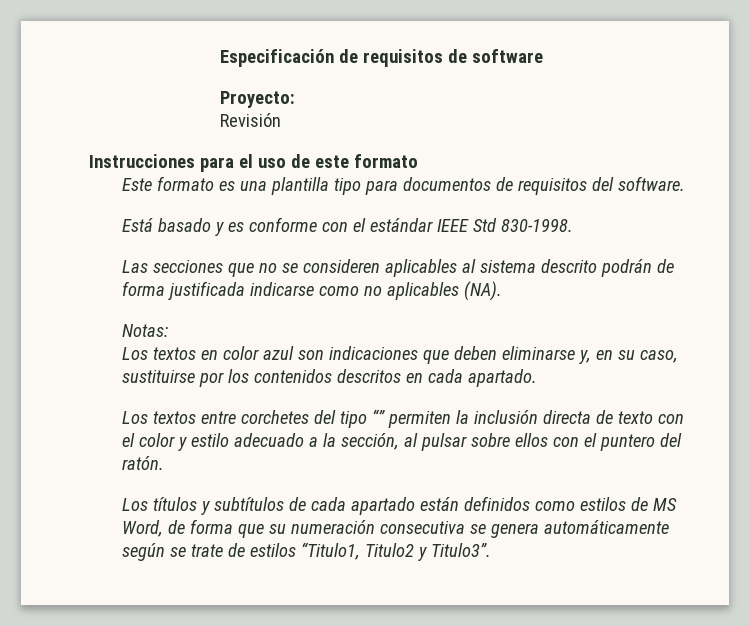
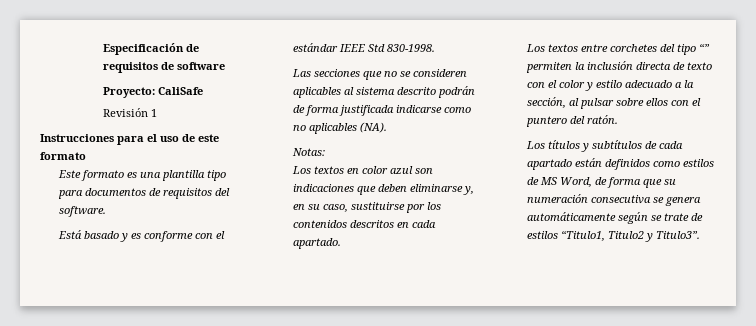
- Proyecto:
+ Proyecto: CaliSafe
- Revisión
+ Revisión 1

